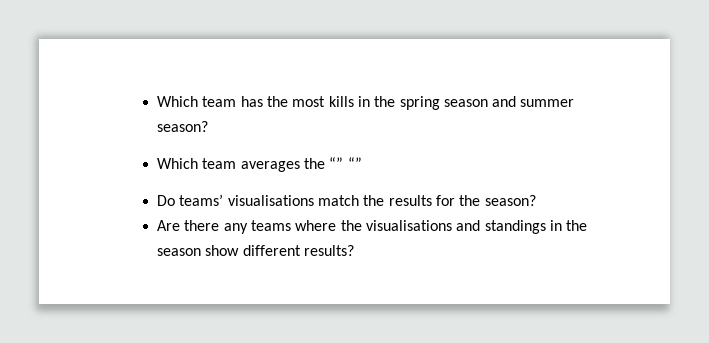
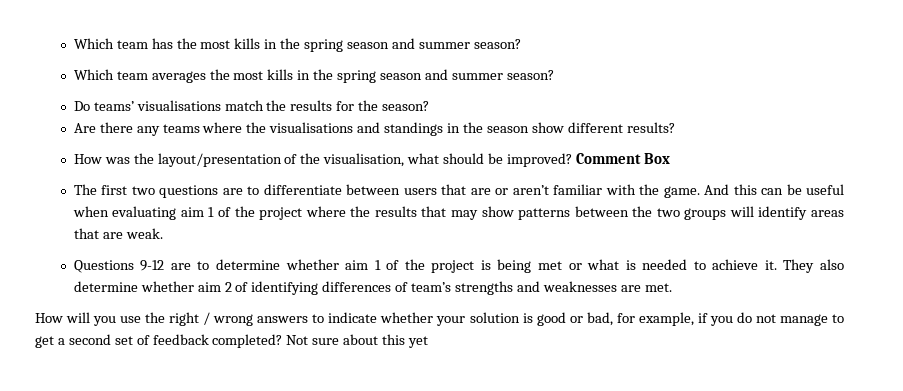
- Which team averages the “” “”
+ Which team averages the most kills in the spring season and summer season?
+ How was the layout/presentation of the visualisation, what should be improved? Comment Box
+ The first two questions are to differentiate between users that are or aren’t familiar with the game. And this can be useful when evaluating aim 1 of the project where the results that may show patterns between the two groups will identify areas that are weak.
+ Questions 9-12 are to determine whether aim 1 of the project is being met or what is needed to achieve it. They also determine whether aim 2 of identifying differences of team’s strengths and weaknesses are met.
+ How will you use the right / wrong answers to indicate whether your solution is good or bad, for example, if you do not manage to get a second set of feedback completed? Not sure about this yet

